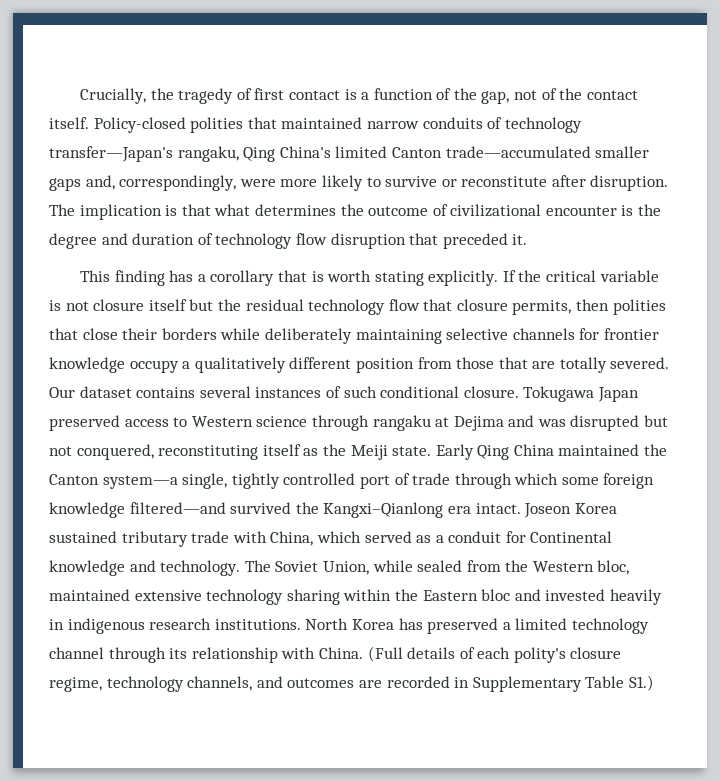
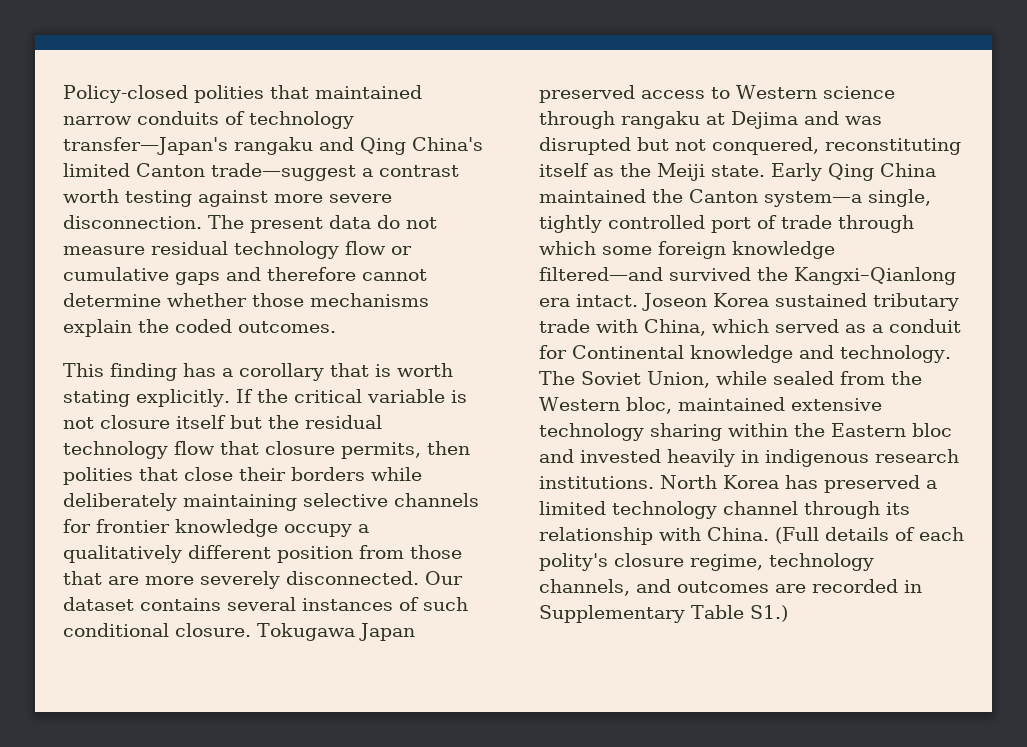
- Crucially, the tragedy of first contact is a function of the gap, not of the contact itself. Policy-closed polities that maintained narrow conduits of technology transfer—Japan's rangaku, Qing China's limited Canton trade—accumulated smaller gaps and, correspondingly, were more likely to survive or reconstitute after disruption. The implication is that what determines the outcome of civilizational encounter is the degree and duration of technology flow disruption that preceded it.
+ Policy-closed polities that maintained narrow conduits of technology transfer—Japan's rangaku and Qing China's limited Canton trade—suggest a contrast worth testing against more severe disconnection. The present data do not measure residual technology flow or cumulative gaps and therefore cannot determine whether those mechanisms explain the coded outcomes.
- If the critical variable is not closure itself but the residual technology flow that closure permits, then polities that close their borders while deliberately maintaining selective channels for frontier knowledge occupy a qualitatively different position from those that are totally severed.
+ If the critical variable is not closure itself but the residual technology flow that closure permits, then polities that close their borders while deliberately maintaining selective channels for frontier knowledge occupy a qualitatively different position from those that are more severely disconnected.

